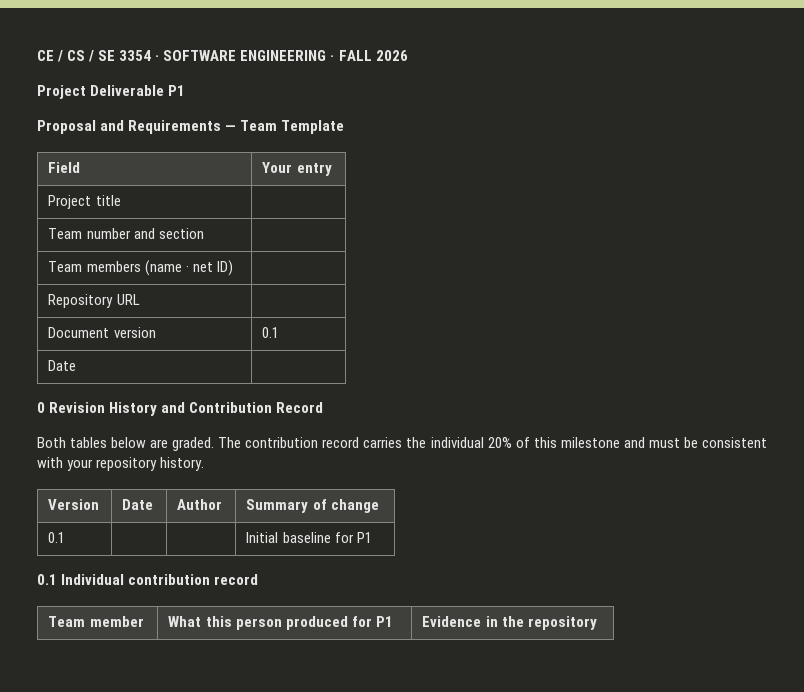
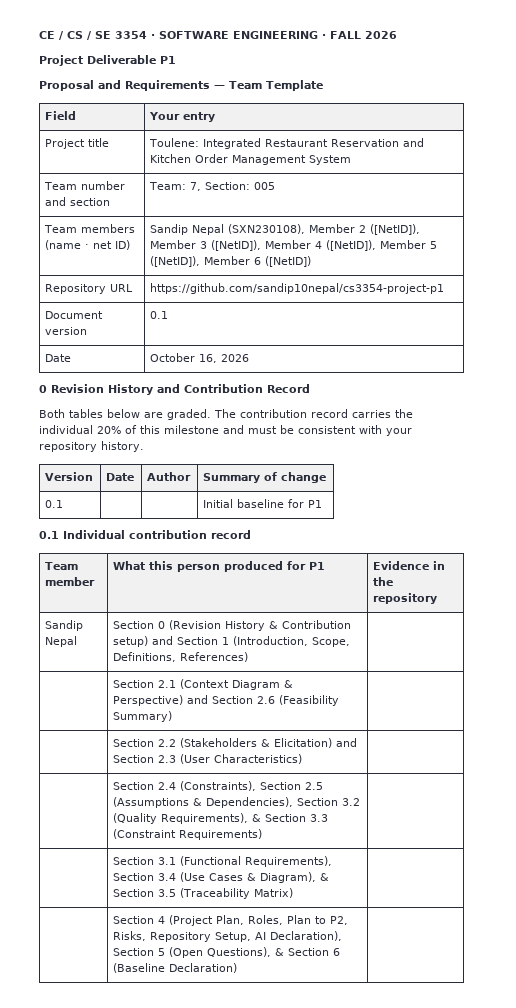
- Project title |
+ Project title | Toulene: Integrated Restaurant Reservation and Kitchen Order Management System
- Team number and section |
+ Team number and section | Team: 7, Section: 005
- Team members (name · net ID) |
+ Team members (name · net ID) | Sandip Nepal (SXN230108), Member 2 ([NetID]), Member 3 ([NetID]), Member 4 ([NetID]), Member 5 ([NetID]), Member 6 ([NetID])
- Repository URL |
+ Repository URL | https://github.com/sandip10nepal/cs3354-project-p1
  Document version | 0.1
- Date |
+ Date | October 16, 2026
+ Sandip Nepal | Section 0 (Revision History & Contribution setup) and Section 1 (Introduction, Scope, Definitions, References) |
+ | Section 2.1 (Context Diagram & Perspective) and Section 2.6 (Feasibility Summary) |
+ | Section 2.2 (Stakeholders & Elicitation) and Section 2.3 (User Characteristics) |
+ | Section 2.4 (Constraints), Section 2.5 (Assumptions & Dependencies), Section 3.2 (Quality Requirements), & Section 3.3 (Constraint Requirements) |
+ | Section 3.1 (Functional Requirements), Section 3.4 (Use Cases & Diagram), & Section 3.5 (Traceability Matrix) |
+ | Section 4 (Project Plan, Roles, Plan to P2, Risks, Repository Setup, AI Declaration), Section 5 (Open Questions), & Section 6 (Baseline Declaration) |

